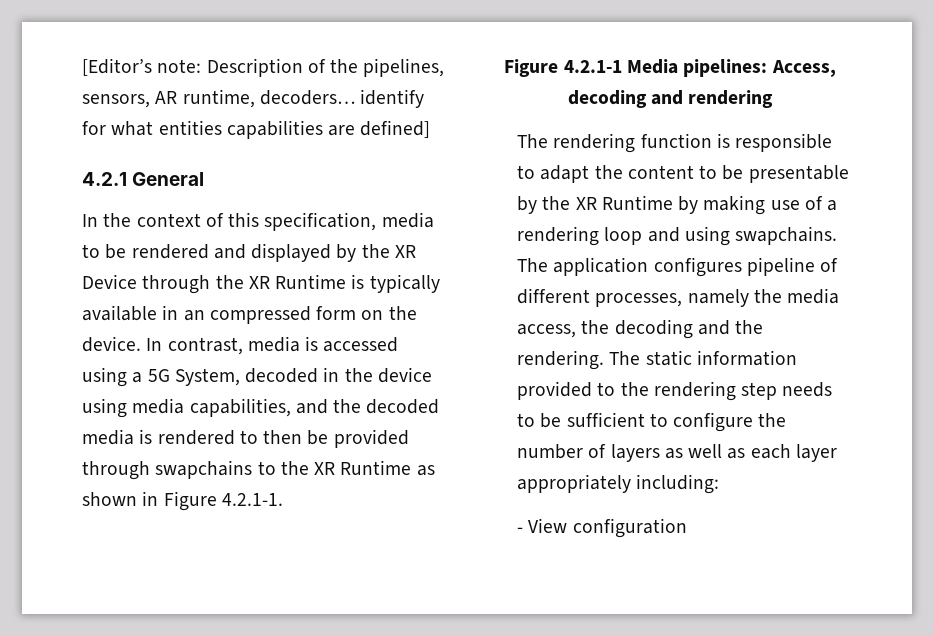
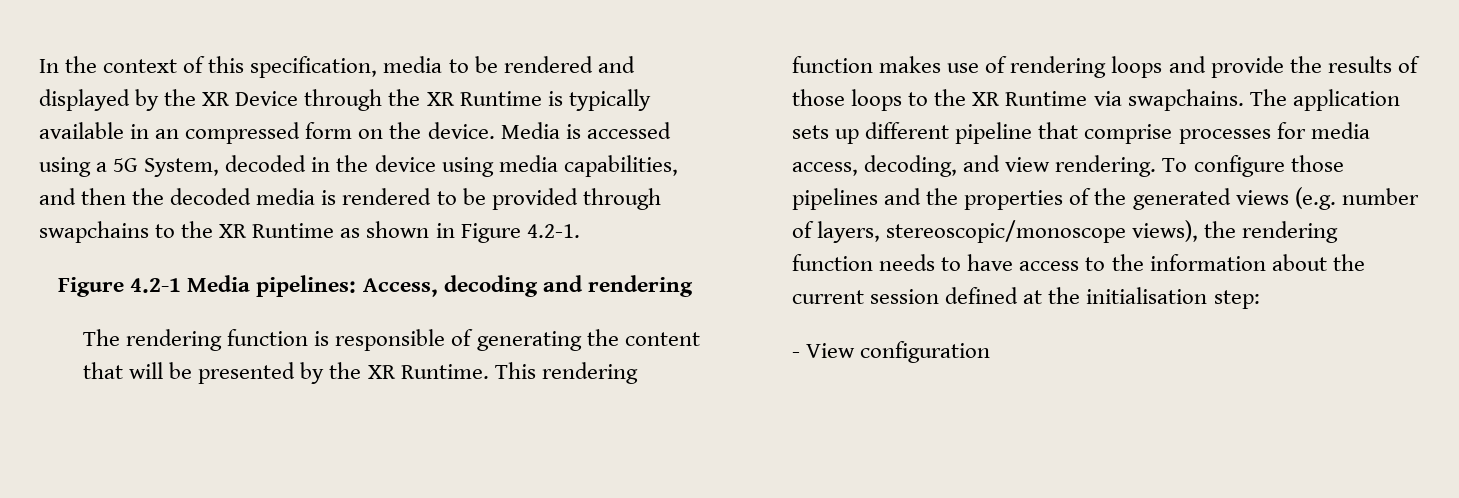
- [Editor’s note: Description of the pipelines, sensors, AR runtime, decoders… identify for what entities capabilities are defined]
- 4.2.1 General
- In contrast, media is accessed using a 5G System, decoded in the device using media capabilities, and the decoded media is rendered to then be provided through swapchains to the XR Runtime as shown in Figure 4.2.1-1.
- Figure 4.2.1-1 Media pipelines: Access, decoding and rendering
+ Media is accessed using a 5G System, decoded in the device using media capabilities, and then the decoded media is rendered to be provided through swapchains to the XR Runtime as shown in Figure 4.2-1.
+ Figure 4.2-1 Media pipelines: Access, decoding and rendering
- The rendering function is responsible to adapt the content to be presentable by the XR Runtime by making use of a rendering loop and using swapchains. The application configures pipeline of different processes, namely the media access, the decoding and the rendering. The static information provided to the rendering step needs to be sufficient to configure the number of layers as well as each layer appropriately including:
+ The rendering function is responsible of generating the content that will be presented by the XR Runtime. This rendering function makes use of rendering loops and provide the results of those loops to the XR Runtime via swapchains. The application sets up different pipeline that comprise processes for media access, decoding, and view rendering. To configure those pipelines and the properties of the generated views (e.g. number of layers, stereoscopic/monoscope views), the rendering function needs to have access to the information about the current session defined at the initialisation step:

